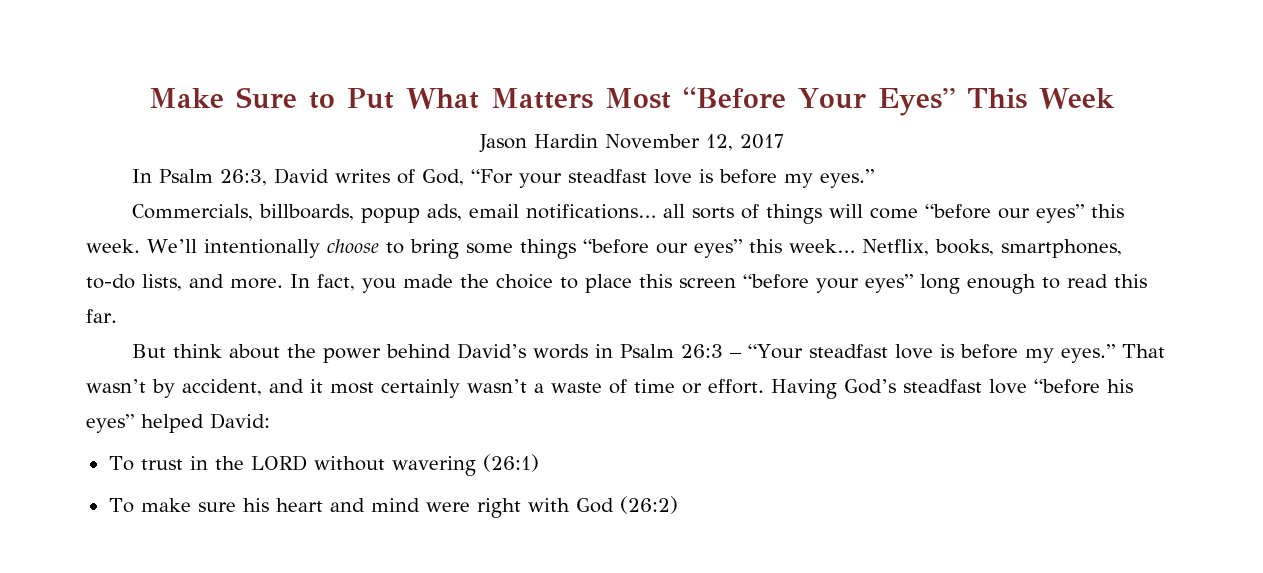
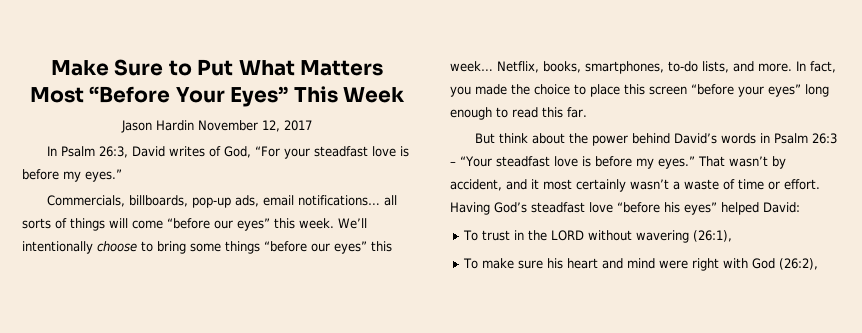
- Commercials, billboards, popup ads, email notifications… all sorts of things will come “before our eyes” this week.
+ Commercials, billboards, pop-up ads, email notifications… all sorts of things will come “before our eyes” this week.
- To trust in the LORD without wavering (26:1)
+ To trust in the LORD without wavering (26:1),
- To make sure his heart and mind were right with God (26:2)
+ To make sure his heart and mind were right with God (26:2),

